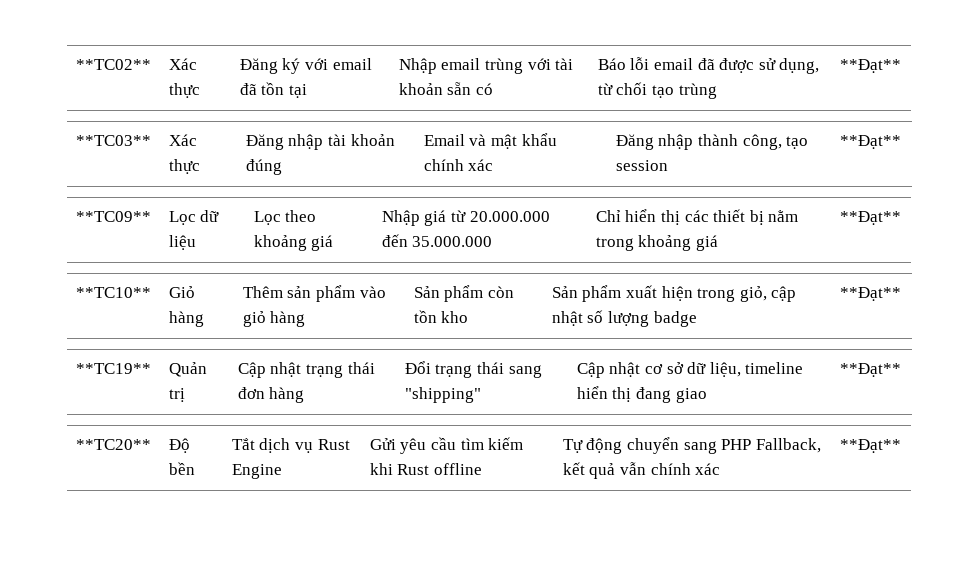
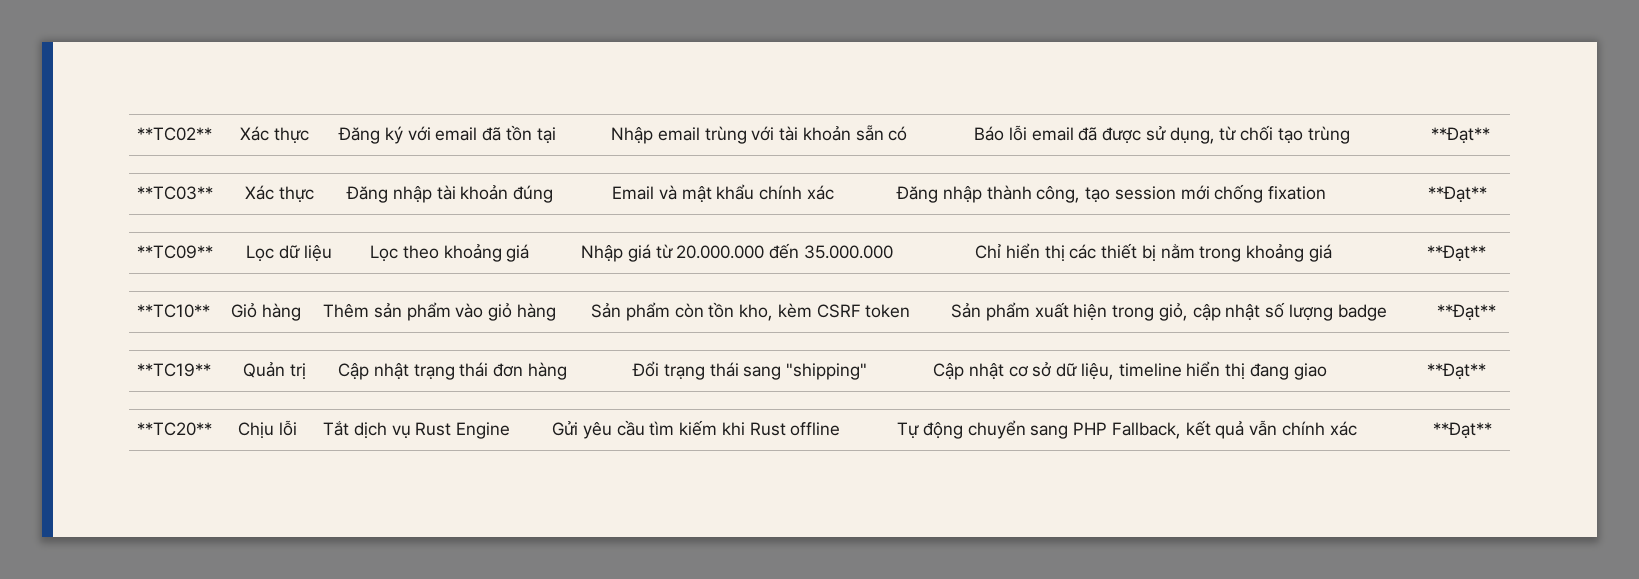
- **TC03** | Xác thực | Đăng nhập tài khoản đúng | Email và mật khẩu chính xác | Đăng nhập thành công, tạo session | **Đạt**
+ **TC03** | Xác thực | Đăng nhập tài khoản đúng | Email và mật khẩu chính xác | Đăng nhập thành công, tạo session mới chống fixation | **Đạt**
- **TC10** | Giỏ hàng | Thêm sản phẩm vào giỏ hàng | Sản phẩm còn tồn kho | Sản phẩm xuất hiện trong giỏ, cập nhật số lượng badge | **Đạt**
+ **TC10** | Giỏ hàng | Thêm sản phẩm vào giỏ hàng | Sản phẩm còn tồn kho, kèm CSRF token | Sản phẩm xuất hiện trong giỏ, cập nhật số lượng badge | **Đạt**
- **TC20** | Độ bền | Tắt dịch vụ Rust Engine | Gửi yêu cầu tìm kiếm khi Rust offline | Tự động chuyển sang PHP Fallback, kết quả vẫn chính xác | **Đạt**
+ **TC20** | Chịu lỗi | Tắt dịch vụ Rust Engine | Gửi yêu cầu tìm kiếm khi Rust offline | Tự động chuyển sang PHP Fallback, kết quả vẫn chính xác | **Đạt**

